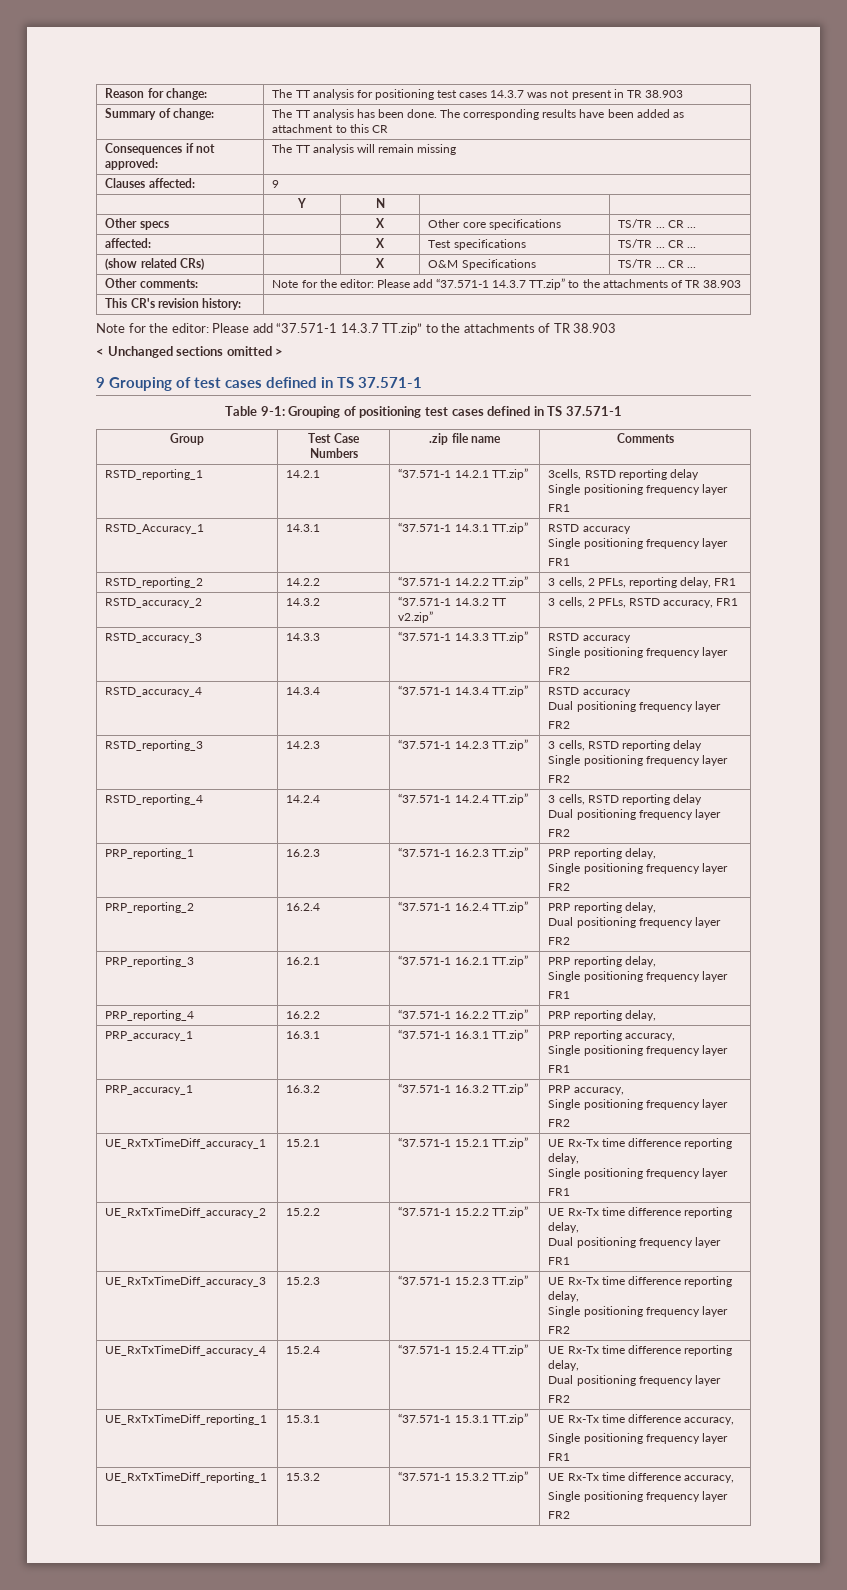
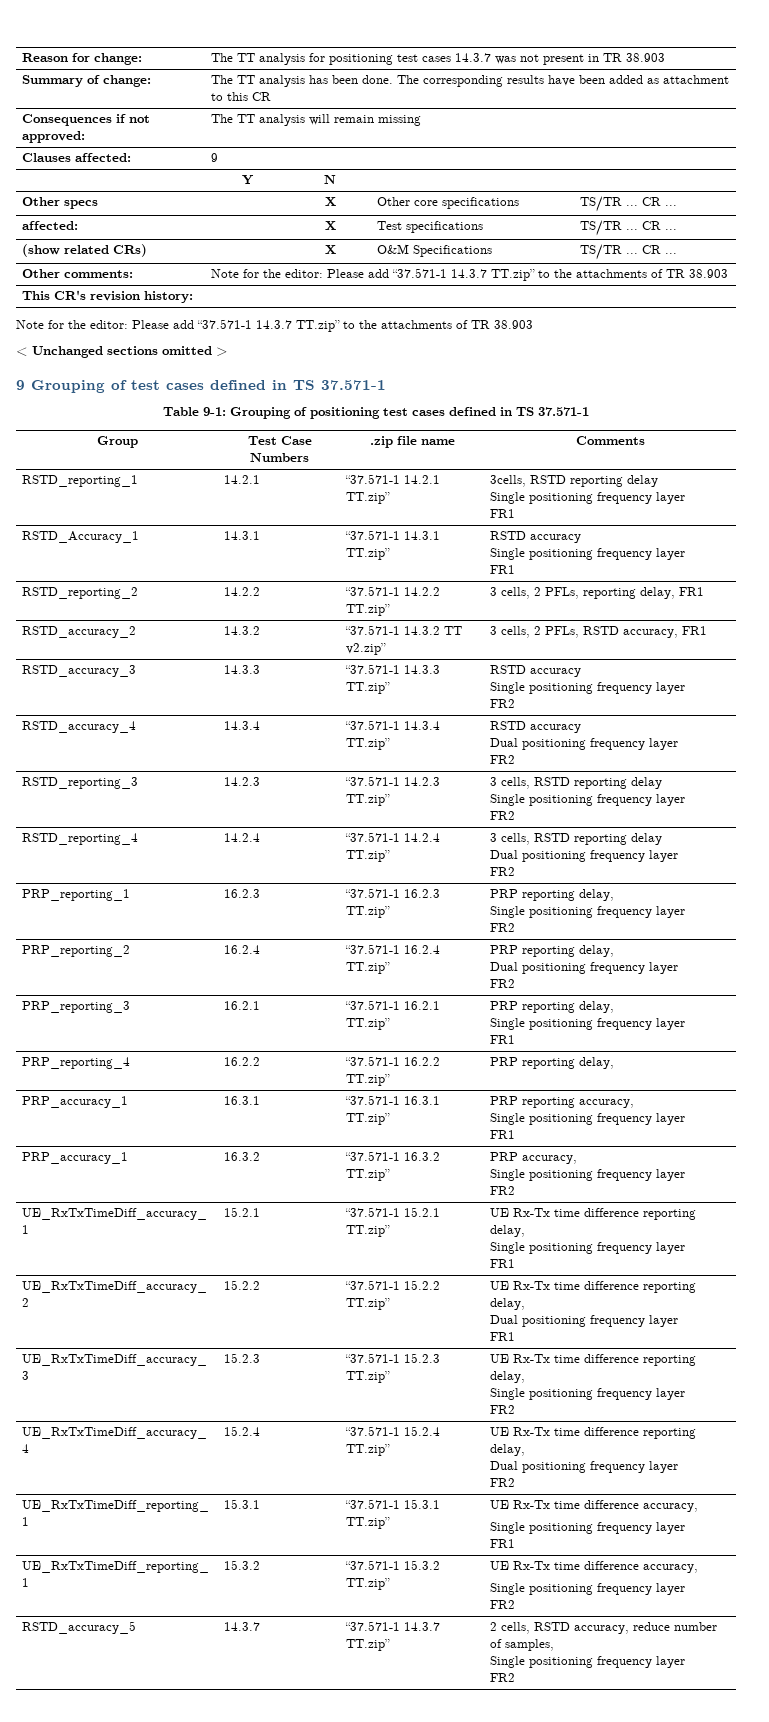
+ RSTD_accuracy_5 | 14.3.7 | “37.571-1 14.3.7 TT.zip” | 2 cells, RSTD accuracy, reduce number of samples,
+ Single positioning frequency layer
+ FR2

